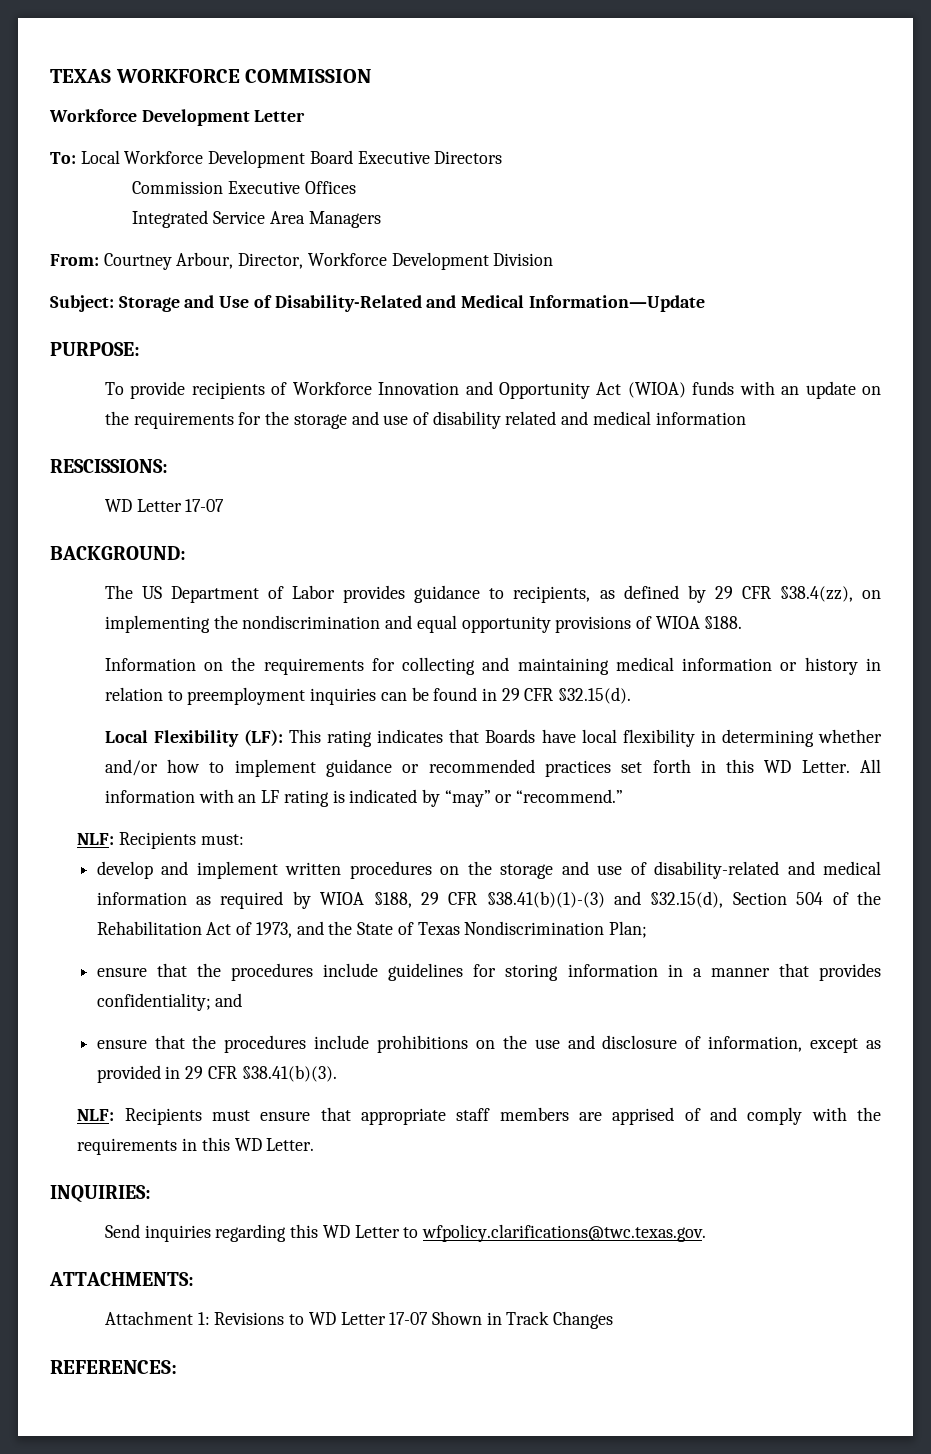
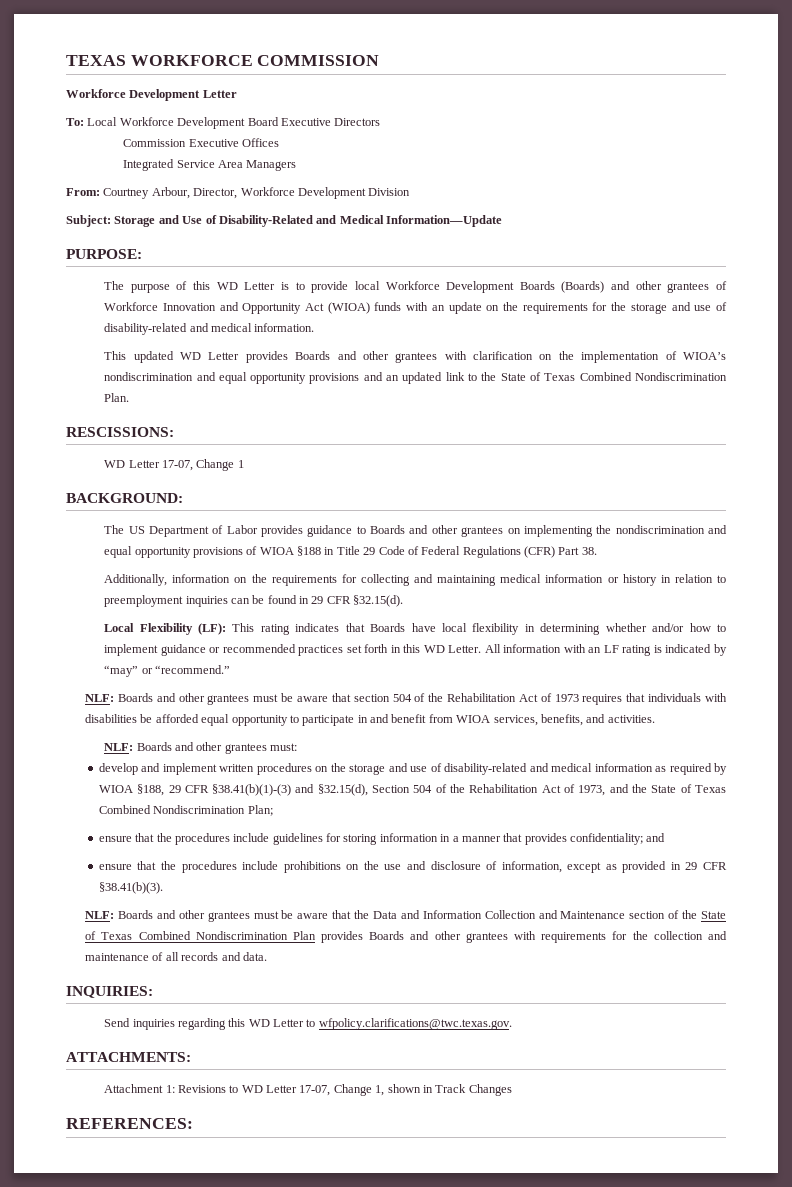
- To provide recipients of Workforce Innovation and Opportunity Act (WIOA) funds with an update on the requirements for the storage and use of disability related and medical information
+ The purpose of this WD Letter is to provide local Workforce Development Boards (Boards) and other grantees of Workforce Innovation and Opportunity Act (WIOA) funds with an update on the requirements for the storage and use of disability-related and medical information.
+ This updated WD Letter provides Boards and other grantees with clarification on the implementation of WIOA’s nondiscrimination and equal opportunity provisions and an updated link to the State of Texas Combined Nondiscrimination Plan.
  RESCISSIONS:
- WD Letter 17-07
+ WD Letter 17-07, Change 1
- The US Department of Labor provides guidance to recipients, as defined by 29 CFR §38.4(zz), on implementing the nondiscrimination and equal opportunity provisions of WIOA §188.
- Information on the requirements for collecting and maintaining medical information or history in relation to preemployment inquiries can be found in 29 CFR §32.15(d).
+ The US Department of Labor provides guidance to Boards and other grantees on implementing the nondiscrimination and equal opportunity provisions of WIOA §188 in Title 29 Code of Federal Regulations (CFR) Part 38.
+ Additionally, information on the requirements for collecting and maintaining medical information or history in relation to preemployment inquiries can be found in 29 CFR §32.15(d).
- NLF: Recipients must:
+ NLF: Boards and other grantees must be aware that section 504 of the Rehabilitation Act of 1973 requires that individuals with disabilities be afforded equal opportunity to participate in and benefit from WIOA services, benefits, and activities.
+ NLF: Boards and other grantees must:
- develop and implement written procedures on the storage and use of disability-related and medical information as required by WIOA §188, 29 CFR §38.41(b)(1)-(3) and §32.15(d), Section 504 of the Rehabilitation Act of 1973, and the State of Texas Nondiscrimination Plan;
+ develop and implement written procedures on the storage and use of disability-related and medical information as required by WIOA §188, 29 CFR §38.41(b)(1)-(3) and §32.15(d), Section 504 of the Rehabilitation Act of 1973, and the State of Texas Combined Nondiscrimination Plan;
- NLF: Recipients must ensure that appropriate staff members are apprised of and comply with the requirements in this WD Letter.
+ NLF: Boards and other grantees must be aware that the Data and Information Collection and Maintenance section of the State of Texas Combined Nondiscrimination Plan provides Boards and other grantees with requirements for the collection and maintenance of all records and data.
- Attachment 1: Revisions to WD Letter 17-07 Shown in Track Changes
+ Attachment 1: Revisions to WD Letter 17-07, Change 1, shown in Track Changes

